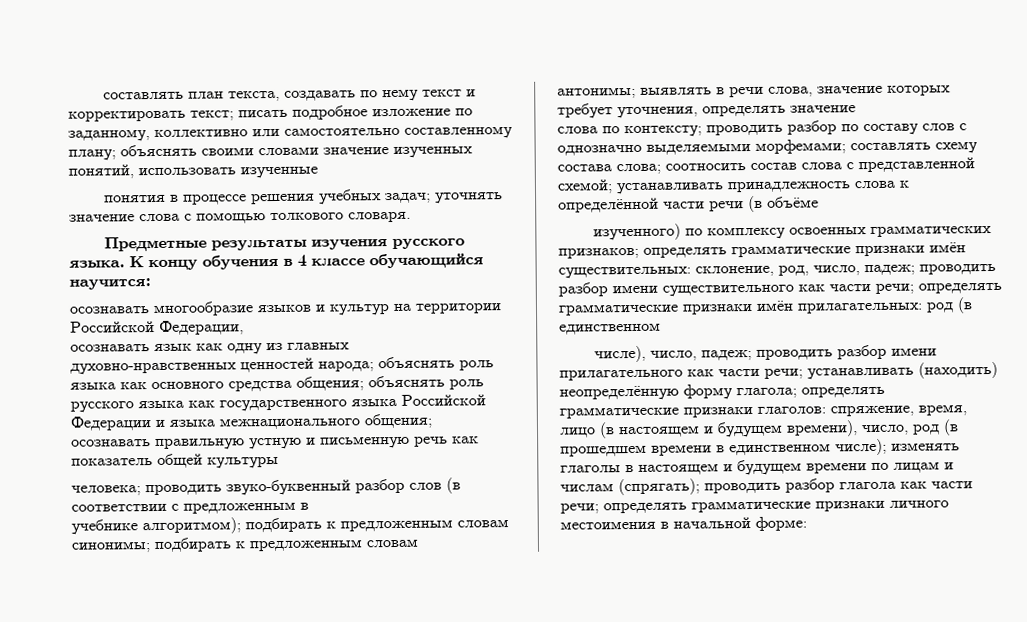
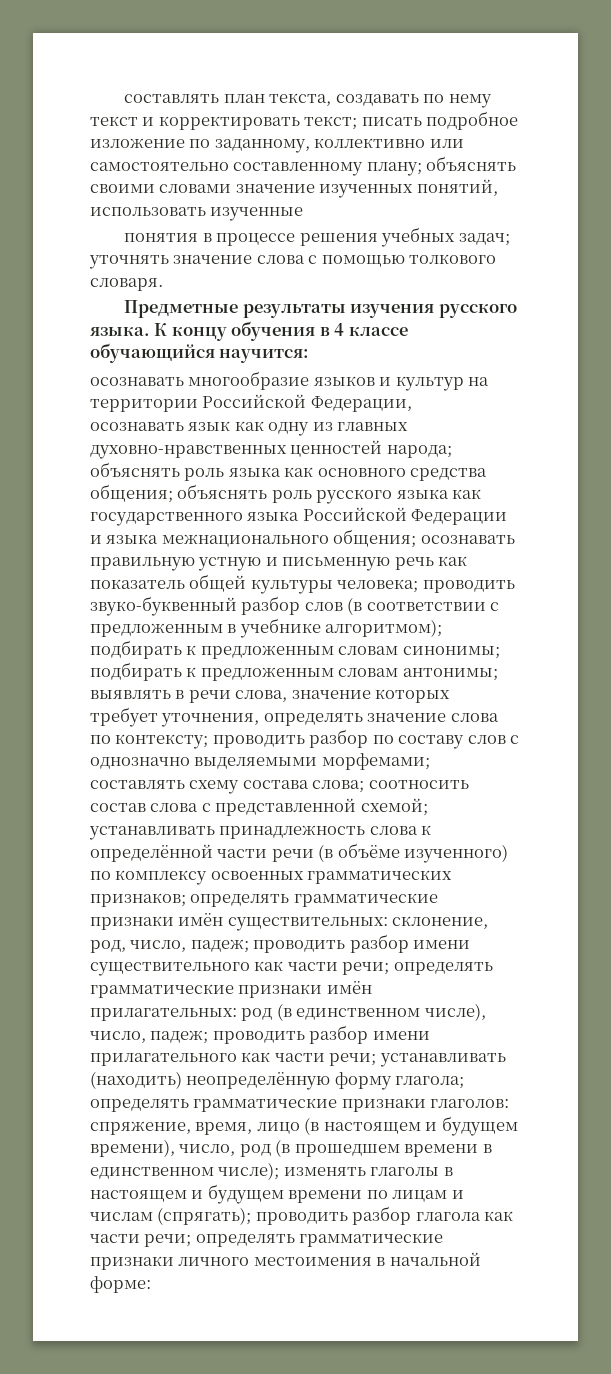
- осознавать правильную устную и письменную речь как показатель общей культуры
- человека;
+ осознавать правильную устную и письменную речь как показатель общей культуры человека;
- проводить звуко-буквенный разбор слов (в соответствии с предложенным в
- учебнике алгоритмом);
+ проводить звуко-буквенный разбор слов (в соответствии с предложенным в учебнике алгоритмом);
- подбирать к предложенным словам синонимы; подбирать к предложенным словам
- антонимы;
+ подбирать к предложенным словам синонимы; подбирать к предложенным словам антонимы;
- выявлять в речи слова, значение которых требует уточнения, определять значение
- слова по контексту;
+ выявлять в речи слова, значение которых требует уточнения, определять значение слова по контексту;
- устанавливать принадлежность слова к определённой части речи (в объёме
- изученного) по комплексу освоенных грамматических признаков;
+ устанавливать принадлежность слова к определённой части речи (в объёме изученного) по комплексу освоенных грамматических признаков;
- род (в единственном
- числе), число, падеж;
+ род (в единственном числе), число, падеж;

